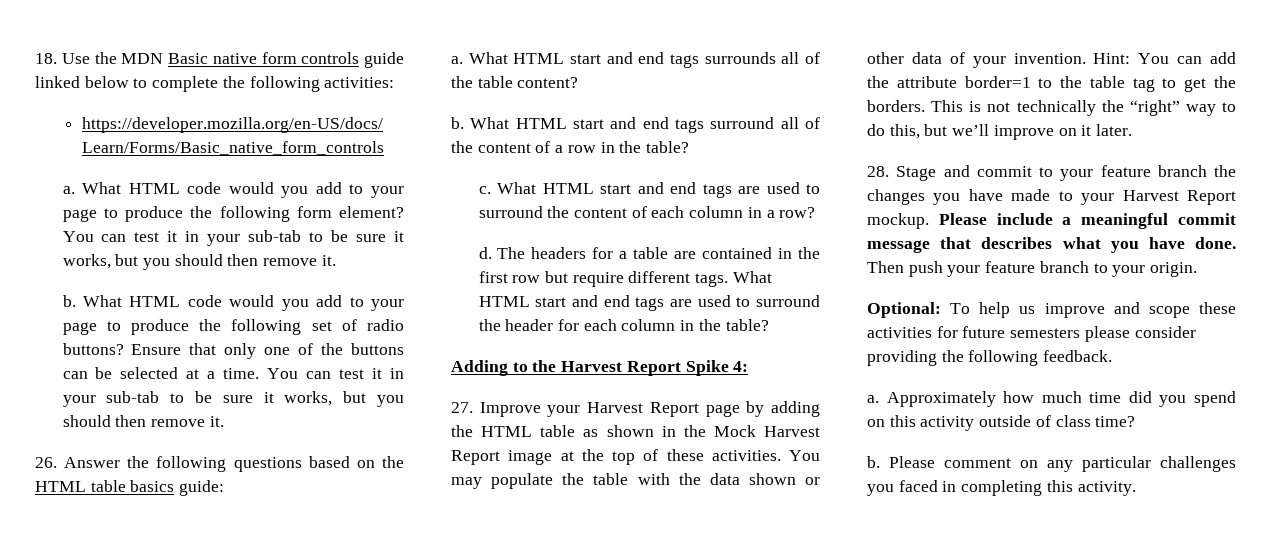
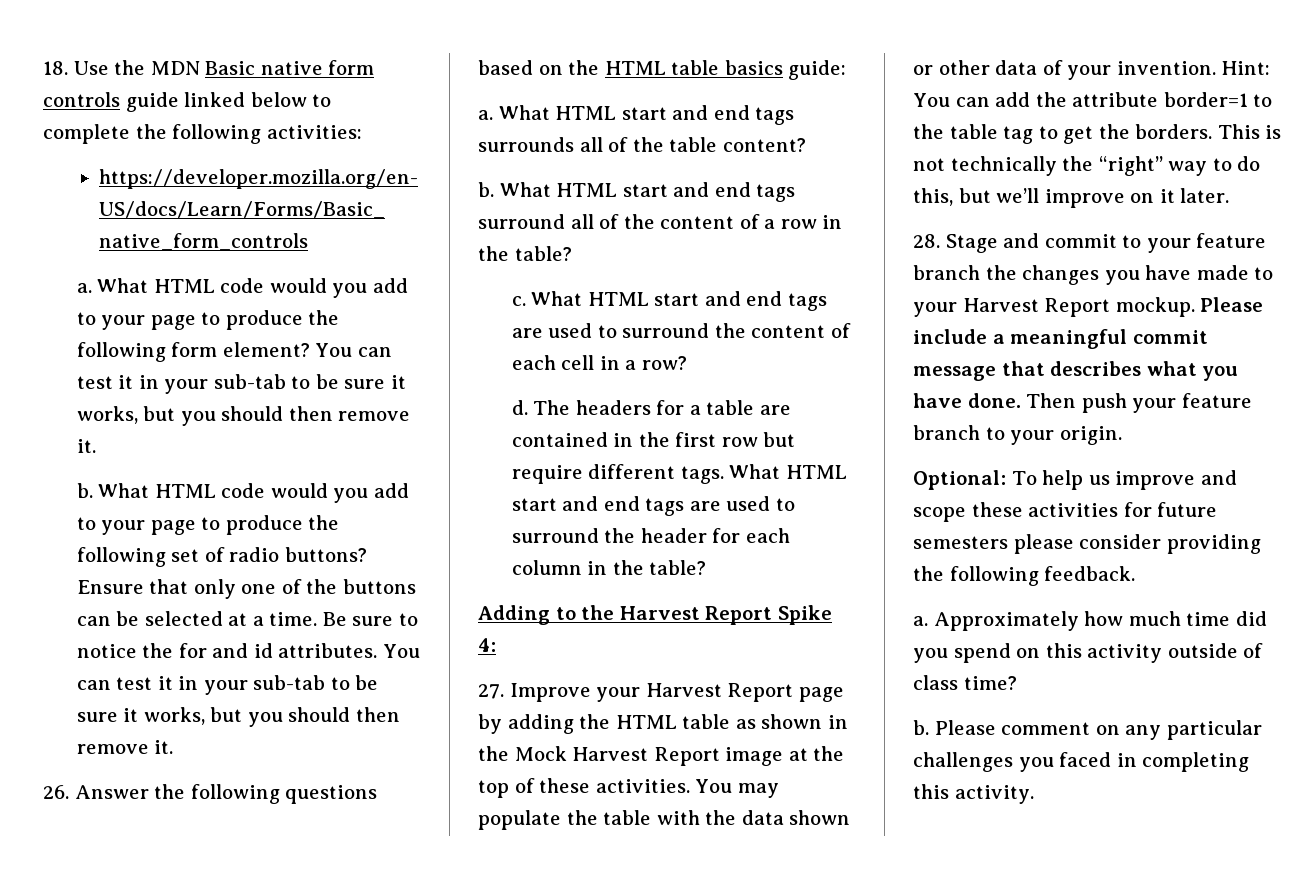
+ Be sure to notice the for and id attributes.
- What HTML start and end tags are used to surround the content of each column in a row?
+ What HTML start and end tags are used to surround the content of each cell in a row?

